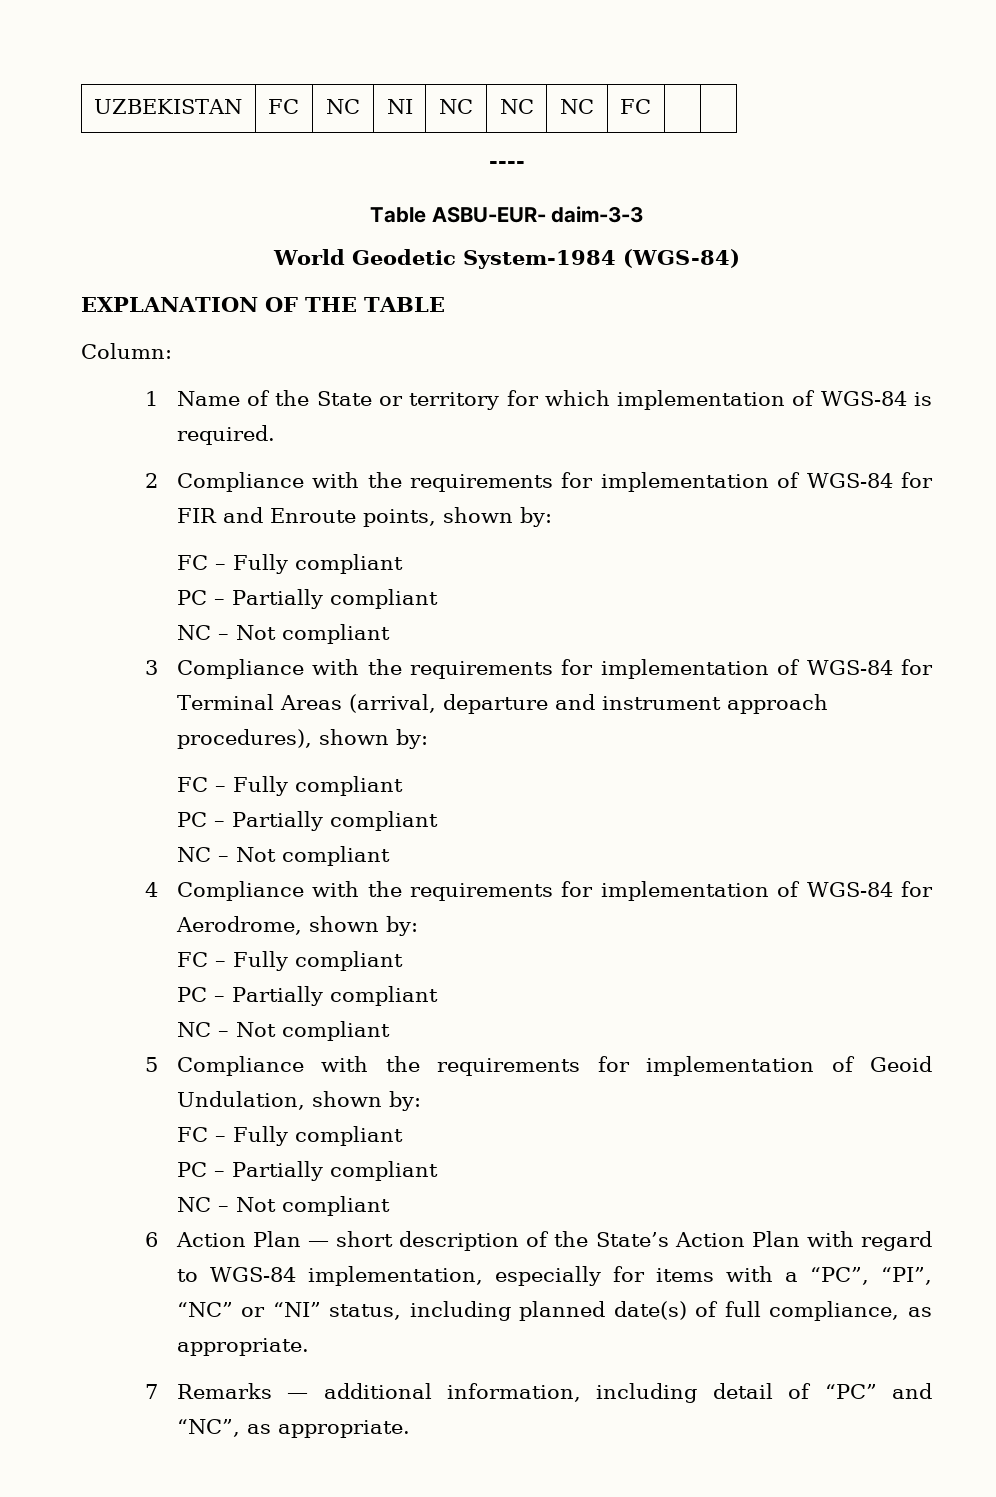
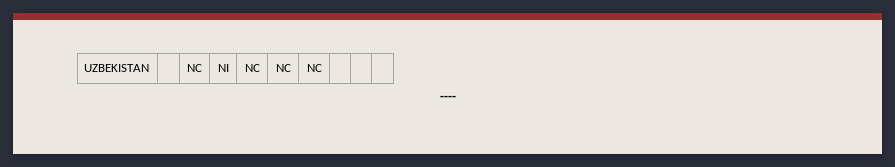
- UZBEKISTAN | FC | NC | NI | NC | NC | NC | FC | |
+ UZBEKISTAN | | NC | NI | NC | NC | NC | | |
- Table ASBU-EUR- daim-3-3
- World Geodetic System-1984 (WGS-84)
- EXPLANATION OF THE TABLE
- Column:
- 1 Name of the State or territory for which implementation of WGS-84 is required.
- 2 Compliance with the requirements for implementation of WGS-84 for FIR and Enroute points, shown by:
- FC – Fully compliant
- PC – Partially compliant
- NC – Not compliant
- 3 Compliance with the requirements for implementation of WGS-84 for Terminal Areas (arrival, departure and instrument approach procedures), shown by:
- FC – Fully compliant
- PC – Partially compliant
- NC – Not compliant
- 4 Compliance with the requirements for implementation of WGS-84 for Aerodrome, shown by:
- FC – Fully compliant
- PC – Partially compliant
- NC – Not compliant
- 5 Compliance with the requirements for implementation of Geoid Undulation, shown by:
- FC – Fully compliant
- PC – Partially compliant
- NC – Not compliant
- 6 Action Plan — short description of the State’s Action Plan with regard to WGS-84 implementation, especially for items with a “PC”, “PI”, “NC” or “NI” status, including planned date(s) of full compliance, as appropriate.
- 7 Remarks — additional information, including detail of “PC” and “NC”, as appropriate.

